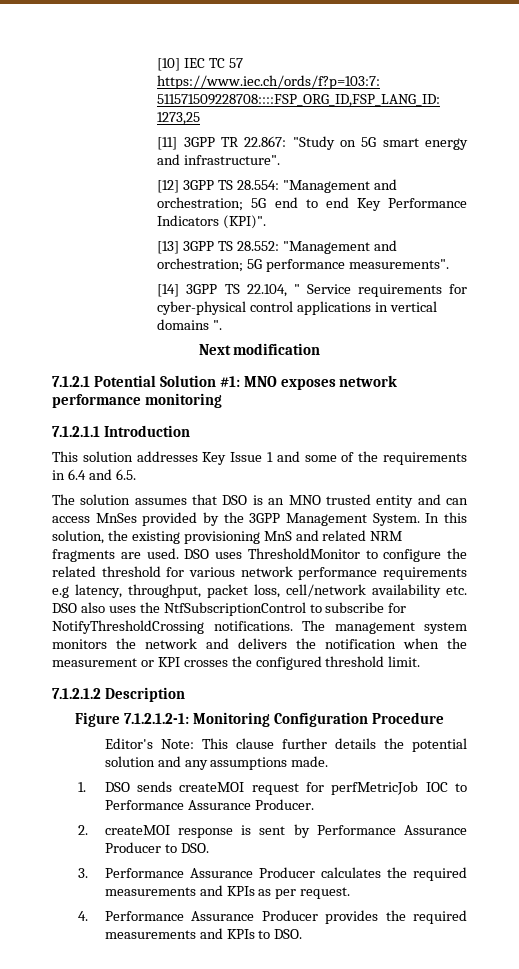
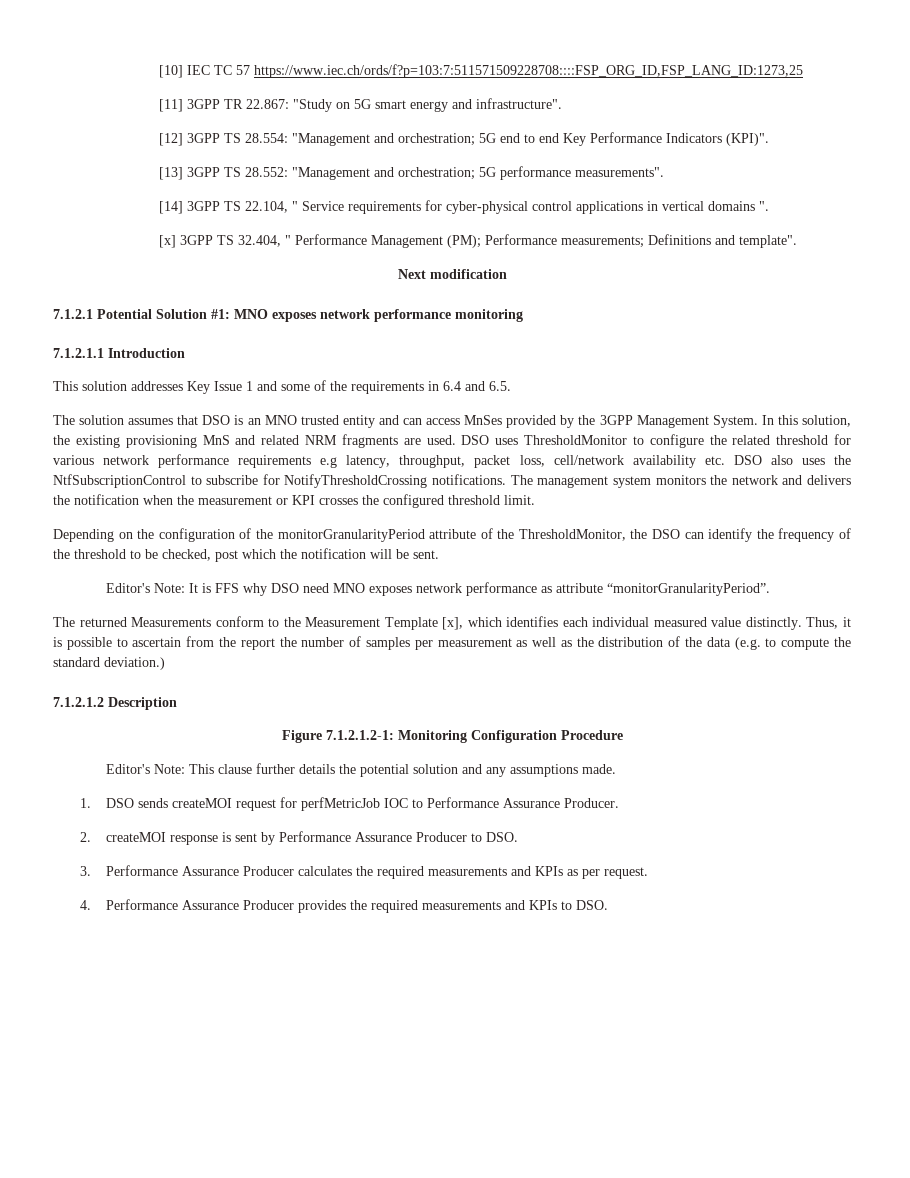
+ [x] 3GPP TS 32.404, " Performance Management (PM); Performance measurements; Definitions and template".
+ Depending on the configuration of the monitorGranularityPeriod attribute of the ThresholdMonitor, the DSO can identify the frequency of the threshold to be checked, post which the notification will be sent.
+ Editor's Note: It is FFS why DSO need MNO exposes network performance as attribute “monitorGranularityPeriod”.
+ The returned Measurements conform to the Measurement Template [x], which identifies each individual measured value distinctly. Thus, it is possible to ascertain from the report the number of samples per measurement as well as the distribution of the data (e.g. to compute the standard deviation.)

